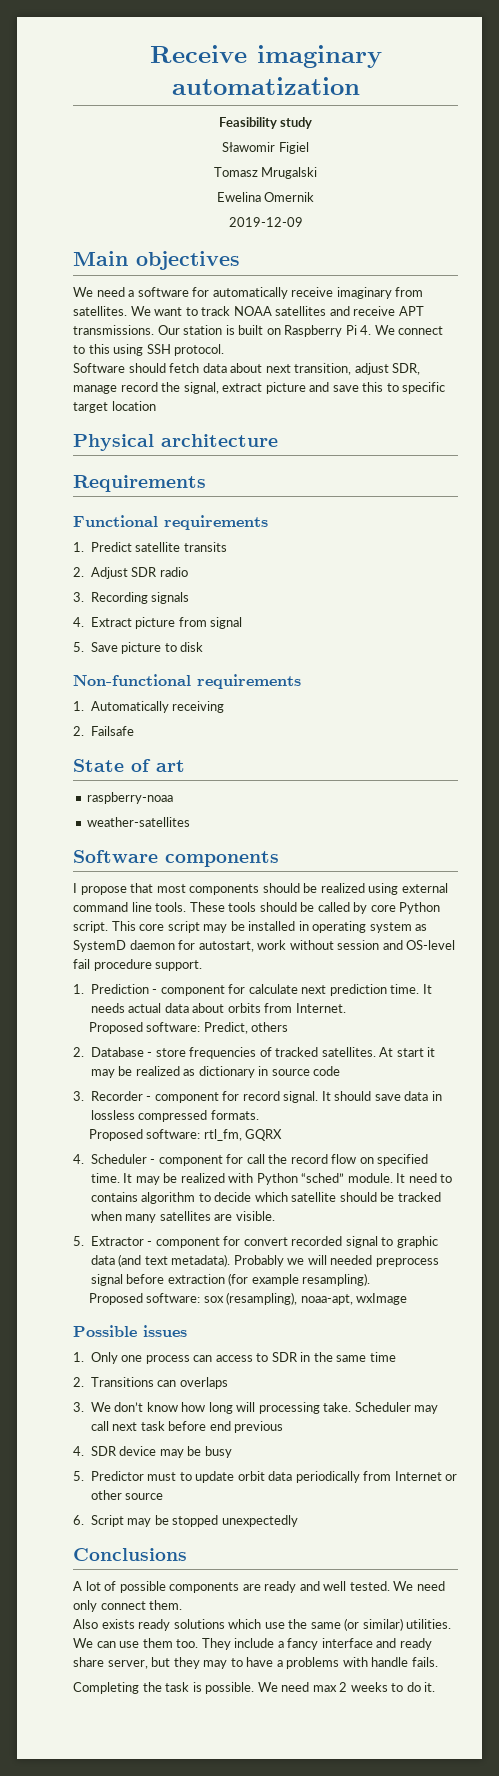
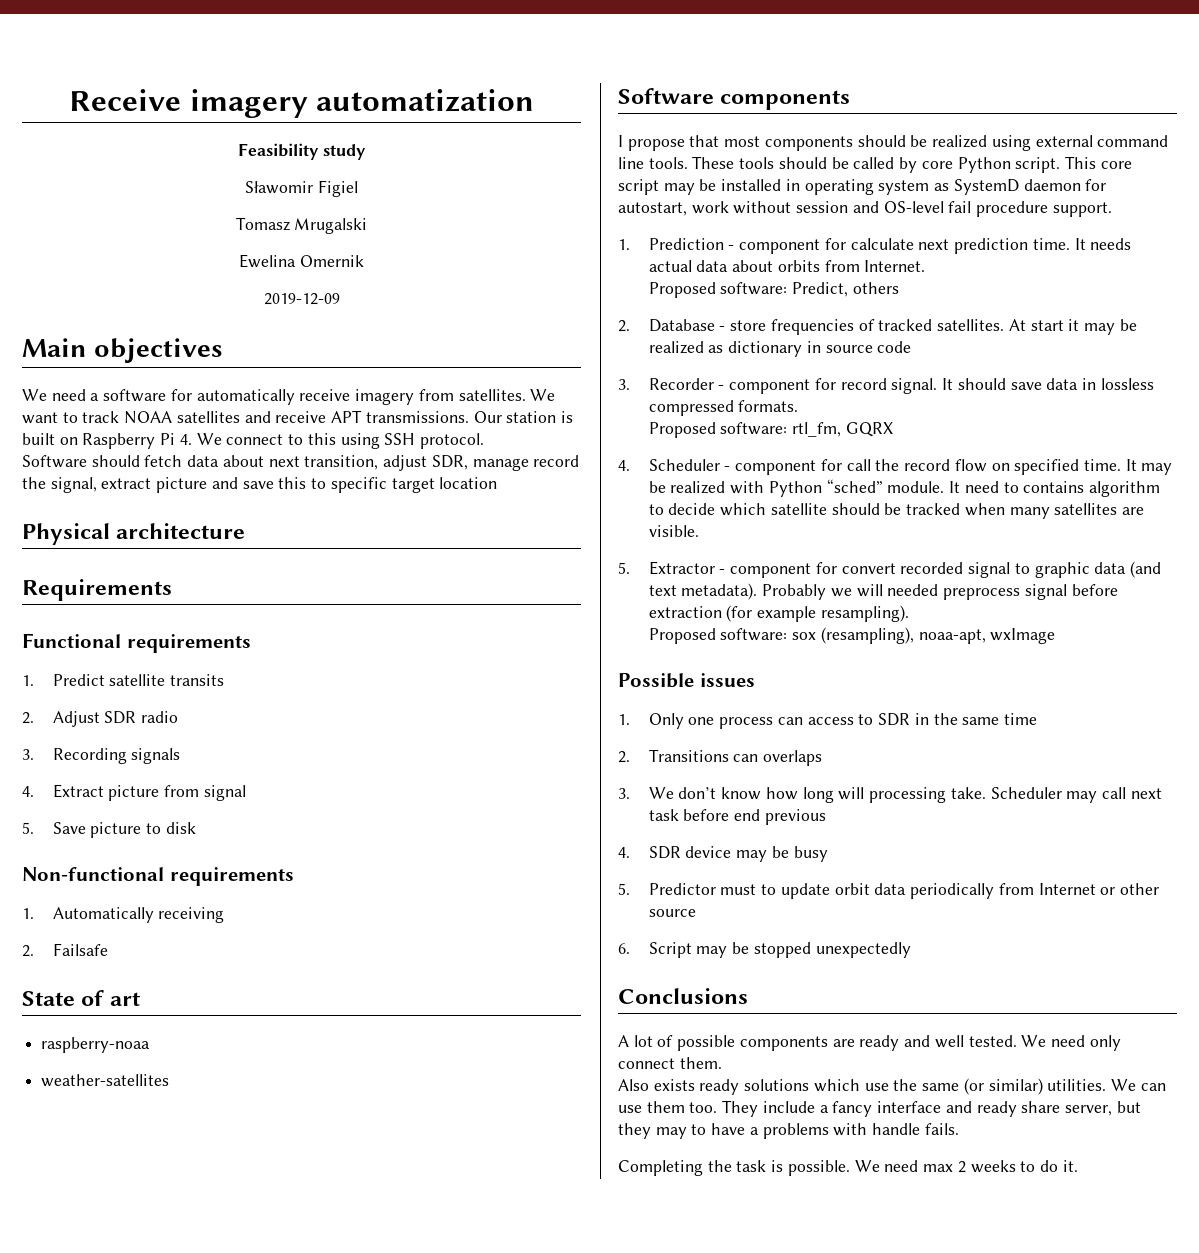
- Receive imaginary automatization
+ Receive imagery automatization
- We need a software for automatically receive imaginary from satellites.
+ We need a software for automatically receive imagery from satellites.

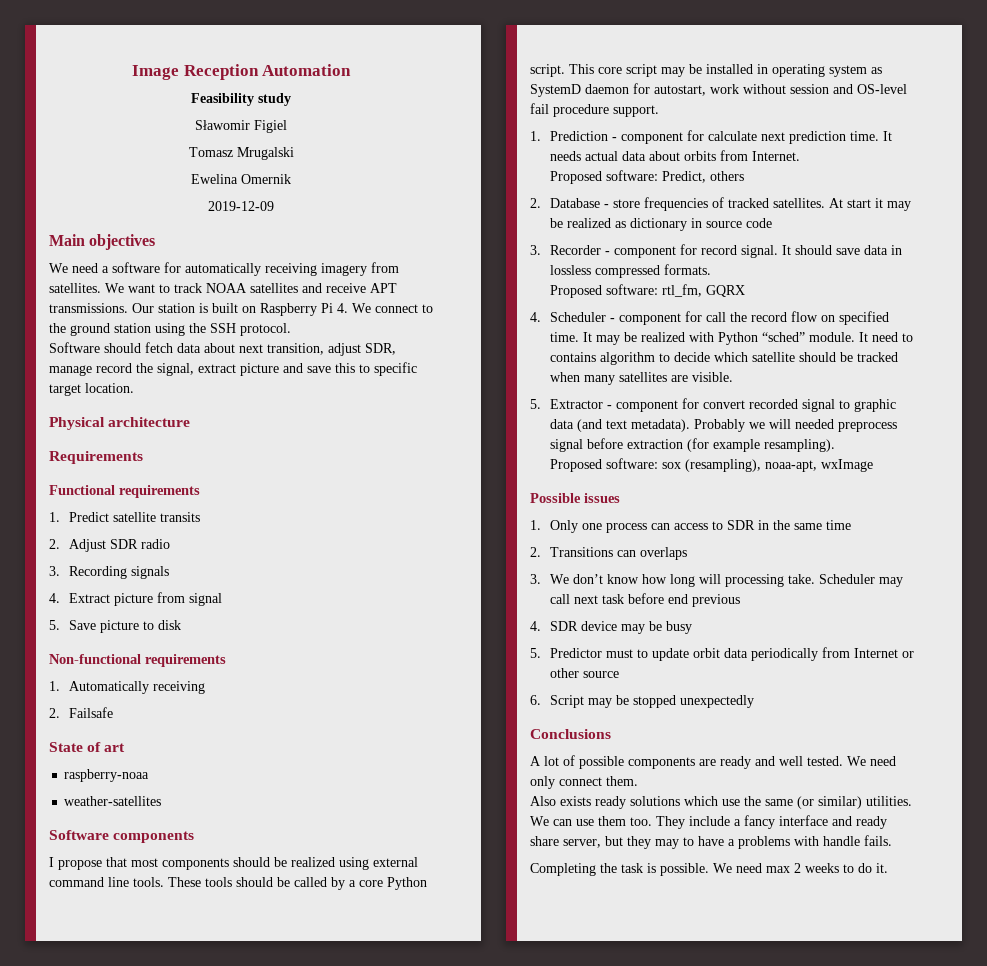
- Receive imagery automatization
+ Image Reception Automation
- We need a software for automatically receive imagery from satellites.
+ We need a software for automatically receiving imagery from satellites.
- Our station is built on Raspberry Pi 4. We connect to this using SSH protocol.
+ Our station is built on Raspberry Pi 4. We connect to the ground station using the SSH protocol.
- Software should fetch data about next transition, adjust SDR, manage record the signal, extract picture and save this to specific target location
+ Software should fetch data about next transition, adjust SDR, manage record the signal, extract picture and save this to specific target location.
- These tools should be called by core Python script.
+ These tools should be called by a core Python script.

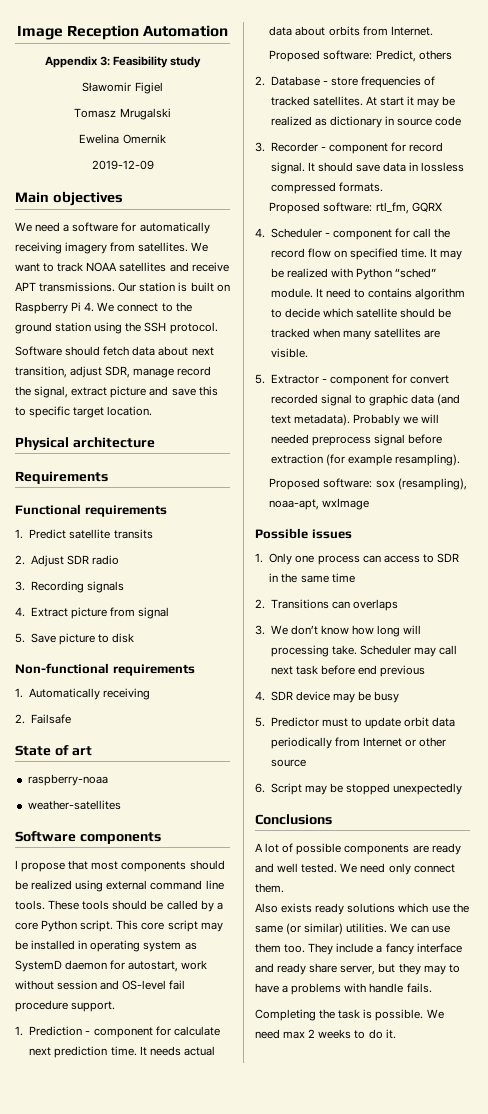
- Feasibility study
+ Appendix 3: Feasibility study

